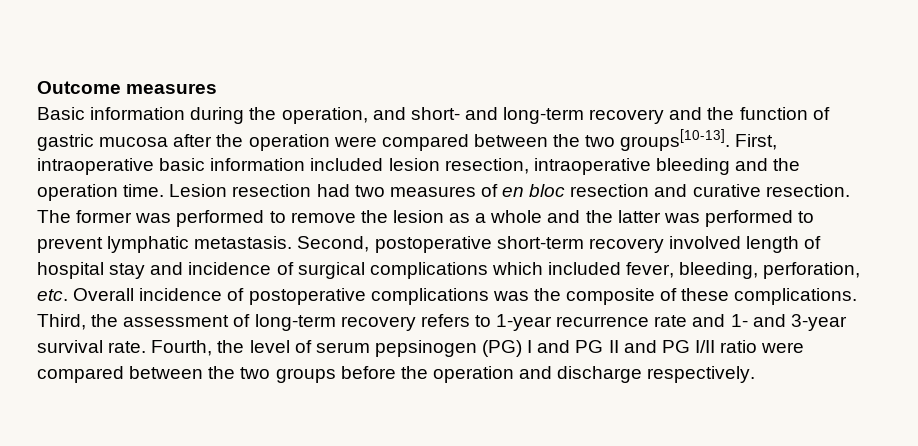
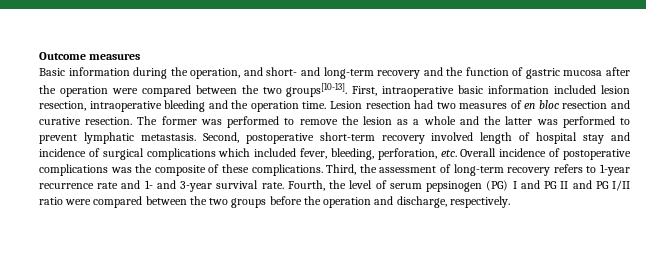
- Fourth, the level of serum pepsinogen (PG) I and PG II and PG I/II ratio were compared between the two groups before the operation and discharge respectively.
+ Fourth, the level of serum pepsinogen (PG) I and PG II and PG I/II ratio were compared between the two groups before the operation and discharge, respectively.

